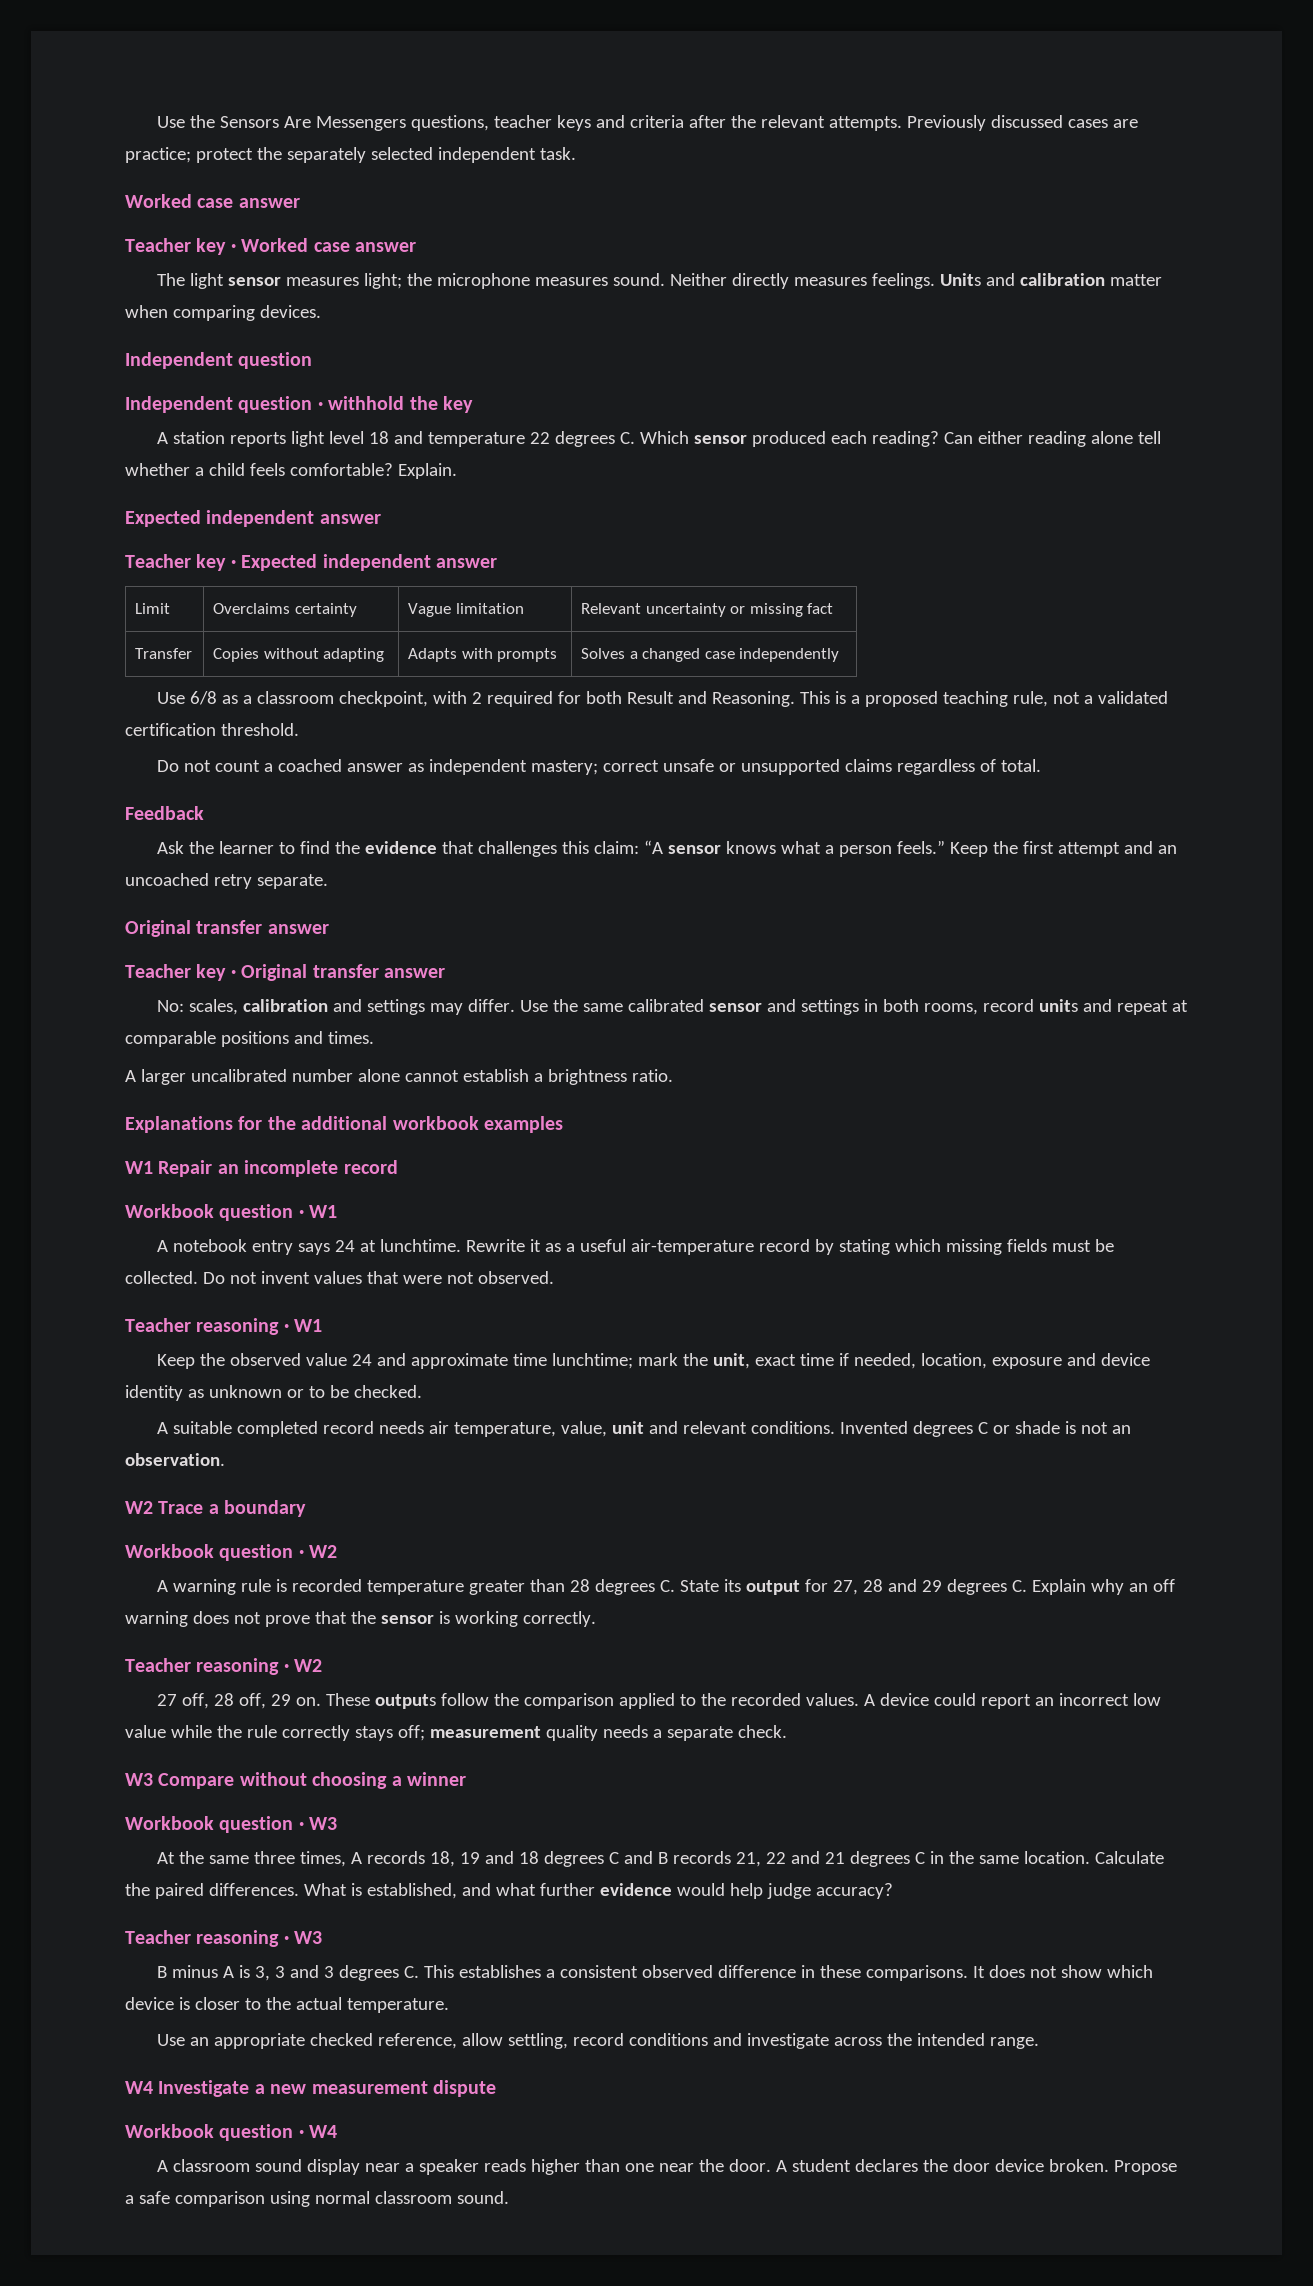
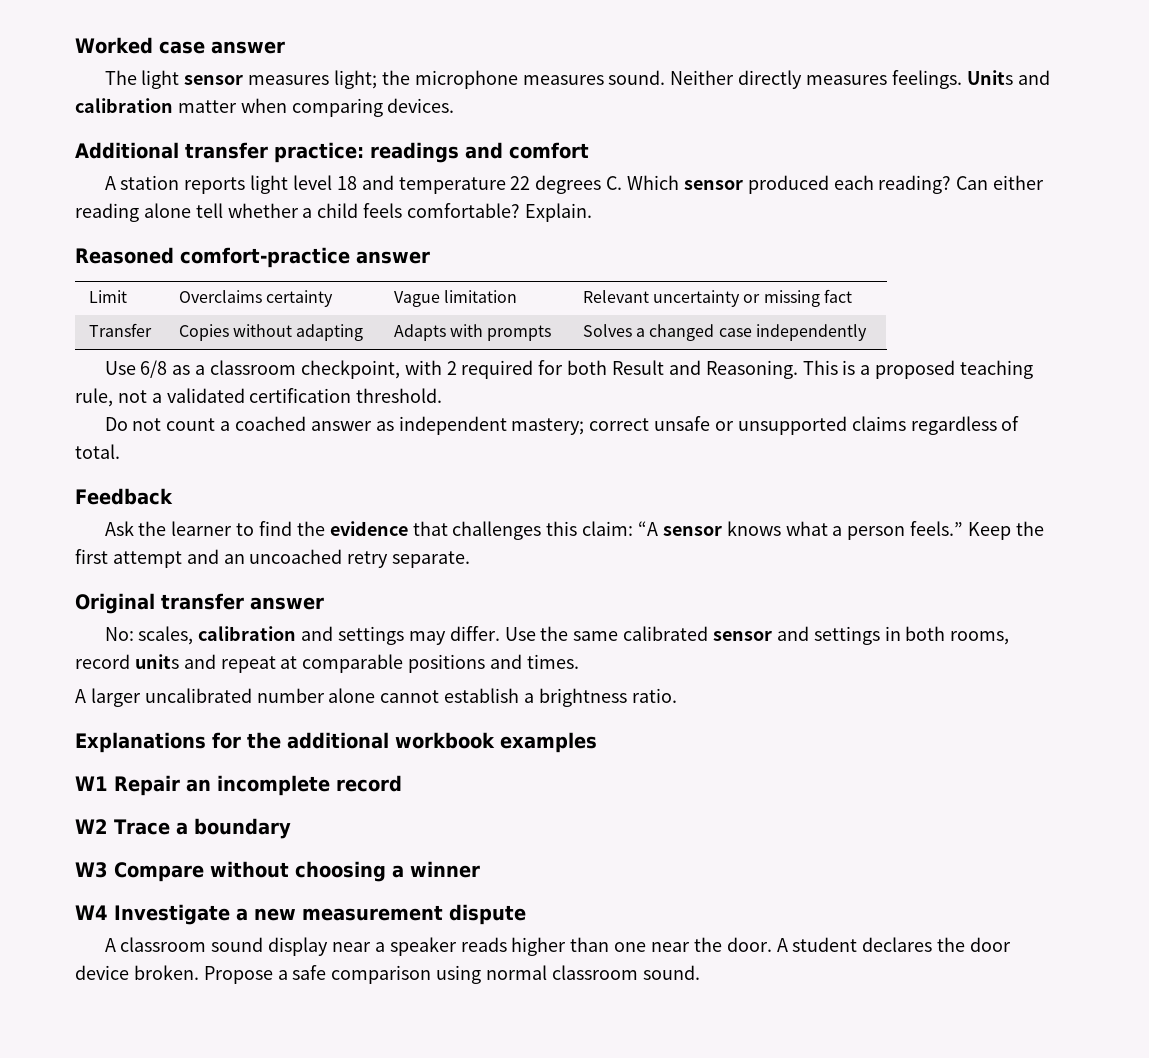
- Use the Sensors Are Messengers questions, teacher keys and criteria after the relevant attempts. Previously discussed cases are practice; protect the separately selected independent task.
  Worked case answer
- Teacher key · Worked case answer
  Units and calibration matter when comparing devices.
- Independent question
- Independent question · withhold the key
+ Additional transfer practice: readings and comfort
  Explain.
- Expected independent answer
- Teacher key · Expected independent answer
+ Reasoned comfort-practice answer
- Teacher key · Original transfer answer
- Workbook question · W1
- A notebook entry says 24 at lunchtime. Rewrite it as a useful air-temperature record by stating which missing fields must be collected. Do not invent values that were not observed.
- Teacher reasoning · W1
- Keep the observed value 24 and approximate time lunchtime; mark the unit, exact time if needed, location, exposure and device identity as unknown or to be checked.
- A suitable completed record needs air temperature, value, unit and relevant conditions. Invented degrees C or shade is not an observation.
  W2 Trace a boundary
- Workbook question · W2
- A warning rule is recorded temperature greater than 28 degrees C. State its output for 27, 28 and 29 degrees C. Explain why an off warning does not prove that the sensor is working correctly.
- Teacher reasoning · W2
- 27 off, 28 off, 29 on. These outputs follow the comparison applied to the recorded values. A device could report an incorrect low value while the rule correctly stays off; measurement quality needs a separate check.
- Workbook question · W3
- At the same three times, A records 18, 19 and 18 degrees C and B records 21, 22 and 21 degrees C in the same location. Calculate the paired differences. What is established, and what further evidence would help judge accuracy?
- Teacher reasoning · W3
- B minus A is 3, 3 and 3 degrees C. This establishes a consistent observed difference in these comparisons. It does not show which device is closer to the actual temperature.
- Use an appropriate checked reference, allow settling, record conditions and investigate across the intended range.
- Workbook question · W4

